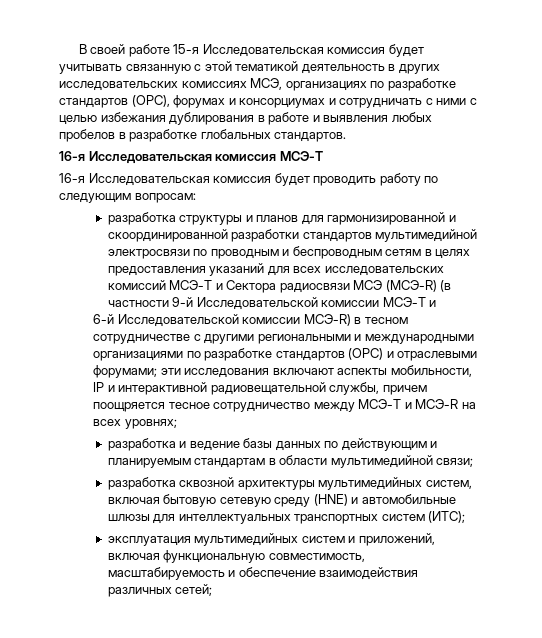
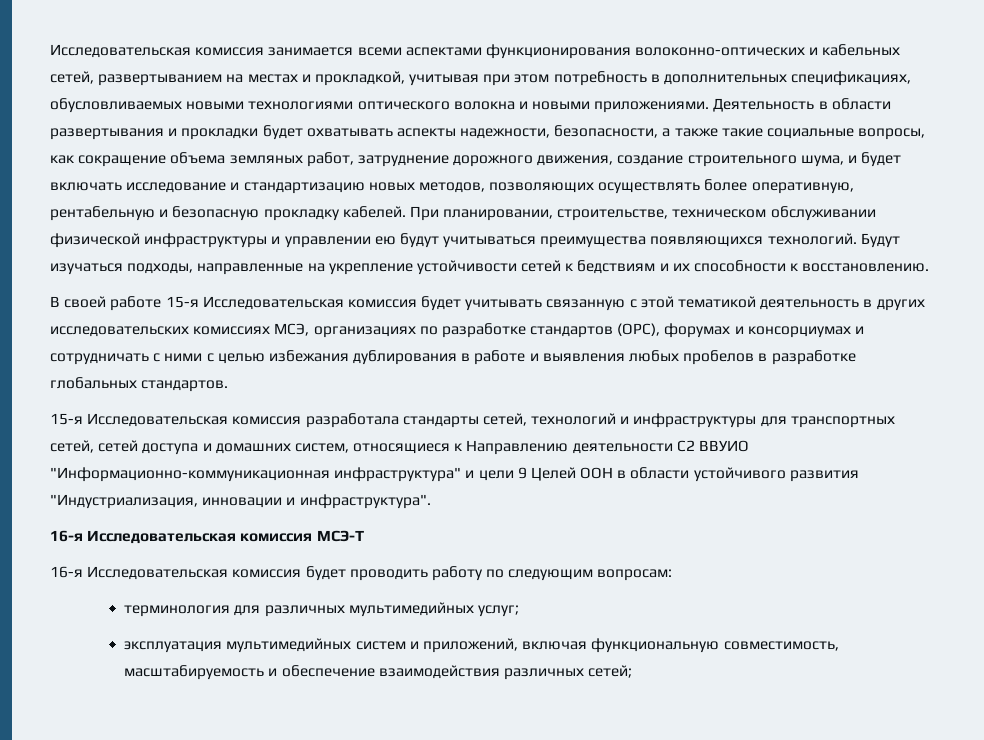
+ Исследовательская комиссия занимается всеми аспектами функционирования волоконно-оптических и кабельных сетей, развертыванием на местах и прокладкой, учитывая при этом потребность в дополнительных спецификациях, обусловливаемых новыми технологиями оптического волокна и новыми приложениями. Деятельность в области развертывания и прокладки будет охватывать аспекты надежности, безопасности, а также такие социальные вопросы, как сокращение объема земляных работ, затруднение дорожного движения, создание строительного шума, и будет включать исследование и стандартизацию новых методов, позволяющих осуществлять более оперативную, рентабельную и безопасную прокладку кабелей. При планировании, строительстве, техническом обслуживании физической инфраструктуры и управлении ею будут учитываться преимущества появляющихся технологий. Будут изучаться подходы, направленные на укрепление устойчивости сетей к бедствиям и их способности к восстановлению.
+ 15-я Исследовательская комиссия разработала стандарты сетей, технологий и инфраструктуры для транспортных сетей, сетей доступа и домашних систем, относящиеся к Направлению деятельности С2 ВВУИО "Информационно-коммуникационная инфраструктура" и цели 9 Целей ООН в области устойчивого развития "Индустриализация, инновации и инфраструктура".
- разработка структуры и планов для гармонизированной и скоординированной разработки стандартов мультимедийной электросвязи по проводным и беспроводным сетям в целях предоставления указаний для всех исследовательских комиссий МСЭ-Т и Сектора радиосвязи МСЭ (МСЭ-R) (в частности 9-й Исследовательской комиссии МСЭ-Т и
- 6-й Исследовательской комиссии МСЭ-R) в тесном сотрудничестве с другими региональными и международными организациями по разработке стандартов (ОРС) и отраслевыми форумами; эти исследования включают аспекты мобильности, IP и интерактивной радиовещательной службы, причем поощряется тесное сотрудничество между МСЭ-Т и МСЭ-R на всех уровнях;
- разработка и ведение базы данных по действующим и планируемым стандартам в области мультимедийной связи;
- разработка сквозной архитектуры мультимедийных систем, включая бытовую сетевую среду (HNE) и автомобильные шлюзы для интеллектуальных транспортных систем (ИТС);
+ терминология для различных мультимедийных услуг;

